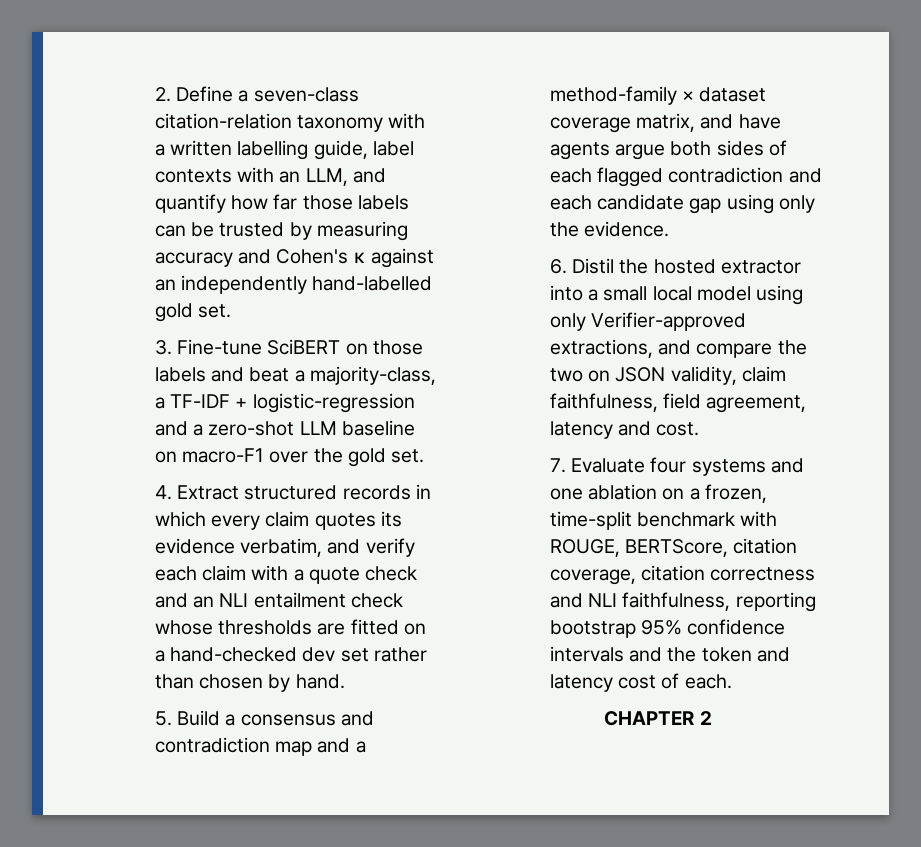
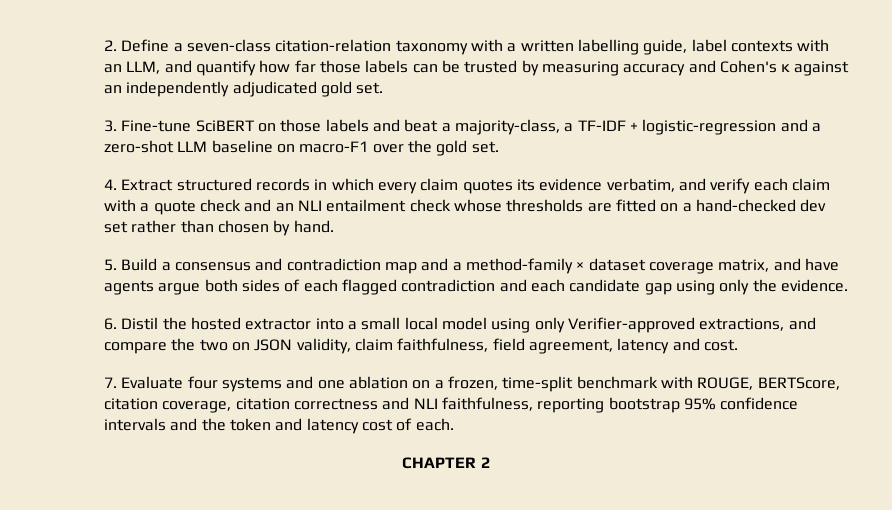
- 2. Define a seven-class citation-relation taxonomy with a written labelling guide, label contexts with an LLM, and quantify how far those labels can be trusted by measuring accuracy and Cohen's κ against an independently hand-labelled gold set.
+ 2. Define a seven-class citation-relation taxonomy with a written labelling guide, label contexts with an LLM, and quantify how far those labels can be trusted by measuring accuracy and Cohen's κ against an independently adjudicated gold set.

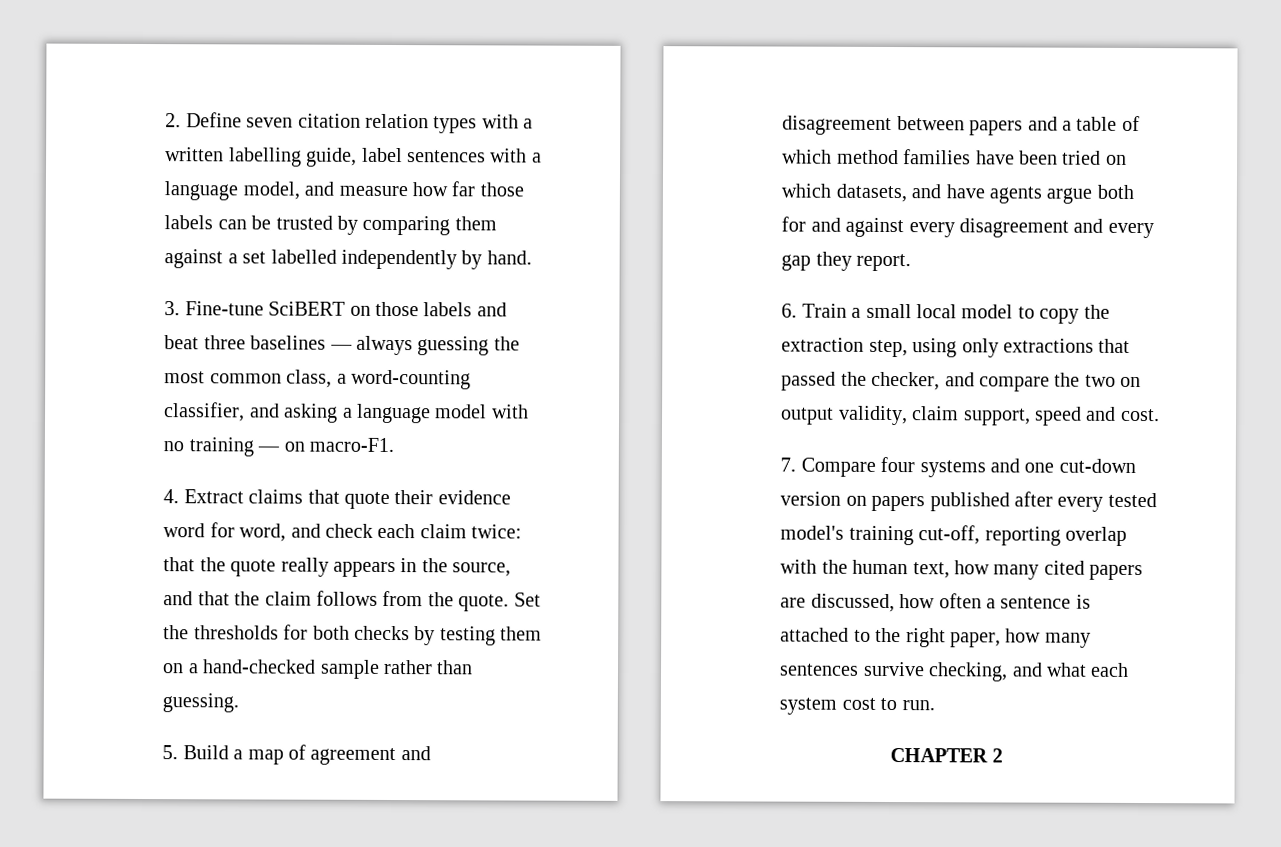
- 2. Define a seven-class citation-relation taxonomy with a written labelling guide, label contexts with an LLM, and quantify how far those labels can be trusted by measuring accuracy and Cohen's κ against an independently adjudicated gold set.
+ 2. Define seven citation relation types with a written labelling guide, label sentences with a language model, and measure how far those labels can be trusted by comparing them against a set labelled independently by hand.
- 3. Fine-tune SciBERT on those labels and beat a majority-class, a TF-IDF + logistic-regression and a zero-shot LLM baseline on macro-F1 over the gold set.
- 4. Extract structured records in which every claim quotes its evidence verbatim, and verify each claim with a quote check and an NLI entailment check whose thresholds are fitted on a hand-checked dev set rather than chosen by hand.
- 5. Build a consensus and contradiction map and a method-family × dataset coverage matrix, and have agents argue both sides of each flagged contradiction and each candidate gap using only the evidence.
- 6. Distil the hosted extractor into a small local model using only Verifier-approved extractions, and compare the two on JSON validity, claim faithfulness, field agreement, latency and cost.
+ 3. Fine-tune SciBERT on those labels and beat three baselines — always guessing the most common class, a word-counting classifier, and asking a language model with no training — on macro-F1.
+ 4. Extract claims that quote their evidence word for word, and check each claim twice: that the quote really appears in the source, and that the claim follows from the quote. Set the thresholds for both checks by testing them on a hand-checked sample rather than guessing.
+ 5. Build a map of agreement and disagreement between papers and a table of which method families have been tried on which datasets, and have agents argue both for and against every disagreement and every gap they report.
+ 6. Train a small local model to copy the extraction step, using only extractions that passed the checker, and compare the two on output validity, claim support, speed and cost.
- 7. Evaluate four systems and one ablation on a frozen, time-split benchmark with ROUGE, BERTScore, citation coverage, citation correctness and NLI faithfulness, reporting bootstrap 95% confidence intervals and the token and latency cost of each.
+ 7. Compare four systems and one cut-down version on papers published after every tested model's training cut-off, reporting overlap with the human text, how many cited papers are discussed, how often a sentence is attached to the right paper, how many sentences survive checking, and what each system cost to run.

